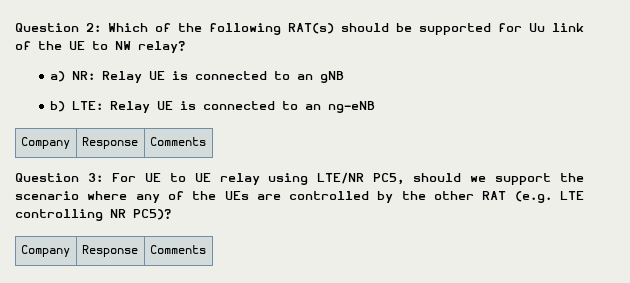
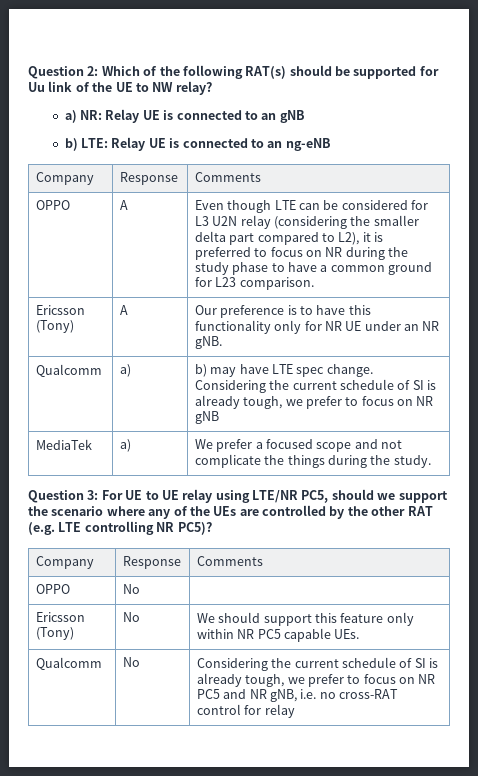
+ OPPO | A | Even though LTE can be considered for L3 U2N relay (considering the smaller delta part compared to L2), it is preferred to focus on NR during the study phase to have a common ground for L23 comparison.
+ Ericsson (Tony) | A | Our preference is to have this functionality only for NR UE under an NR gNB.
+ Qualcomm | a) | b) may have LTE spec change. Considering the current schedule of SI is already tough, we prefer to focus on NR gNB
+ MediaTek | a) | We prefer a focused scope and not complicate the things during the study.
+ OPPO | No |
+ Ericsson (Tony) | No | We should support this feature only within NR PC5 capable UEs.
+ Qualcomm | No | Considering the current schedule of SI is already tough, we prefer to focus on NR PC5 and NR gNB, i.e. no cross-RAT control for relay

